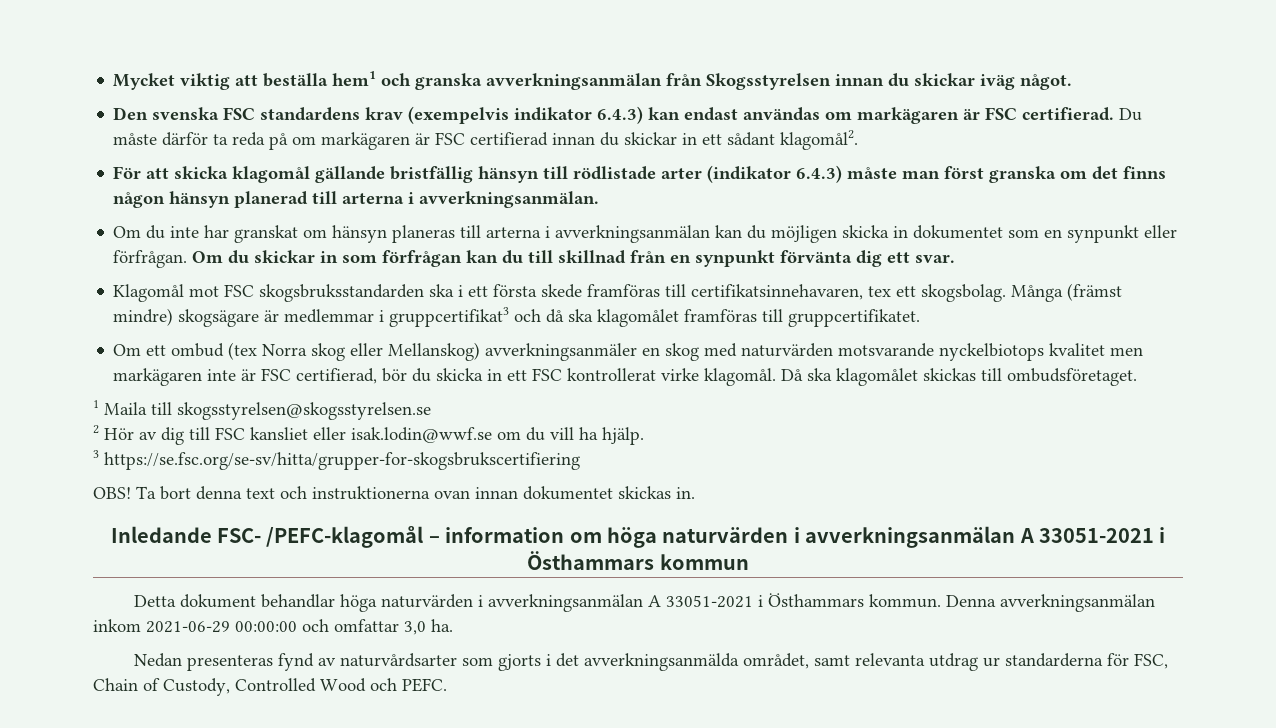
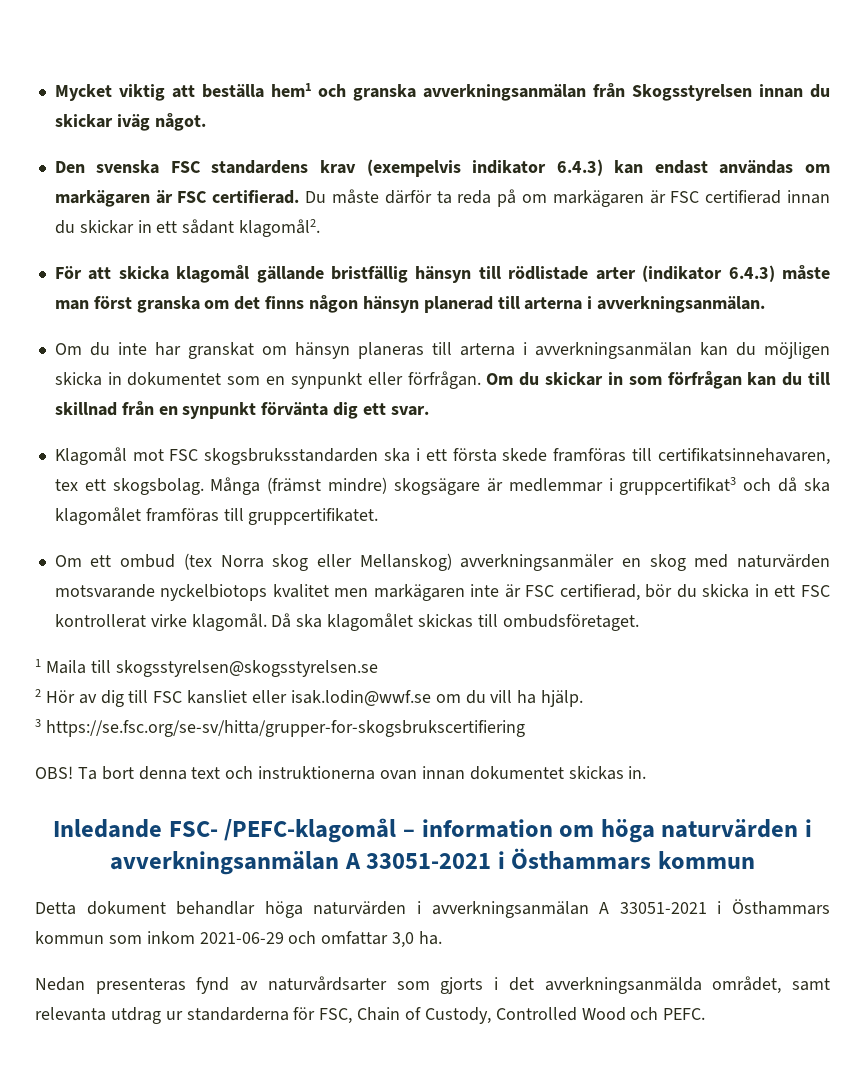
- Detta dokument behandlar höga naturvärden i avverkningsanmälan A 33051-2021 i Östhammars kommun. Denna avverkningsanmälan inkom 2021-06-29 00:00:00 och omfattar 3,0 ha.
+ Detta dokument behandlar höga naturvärden i avverkningsanmälan A 33051-2021 i Östhammars kommun som inkom 2021-06-29 och omfattar 3,0 ha.

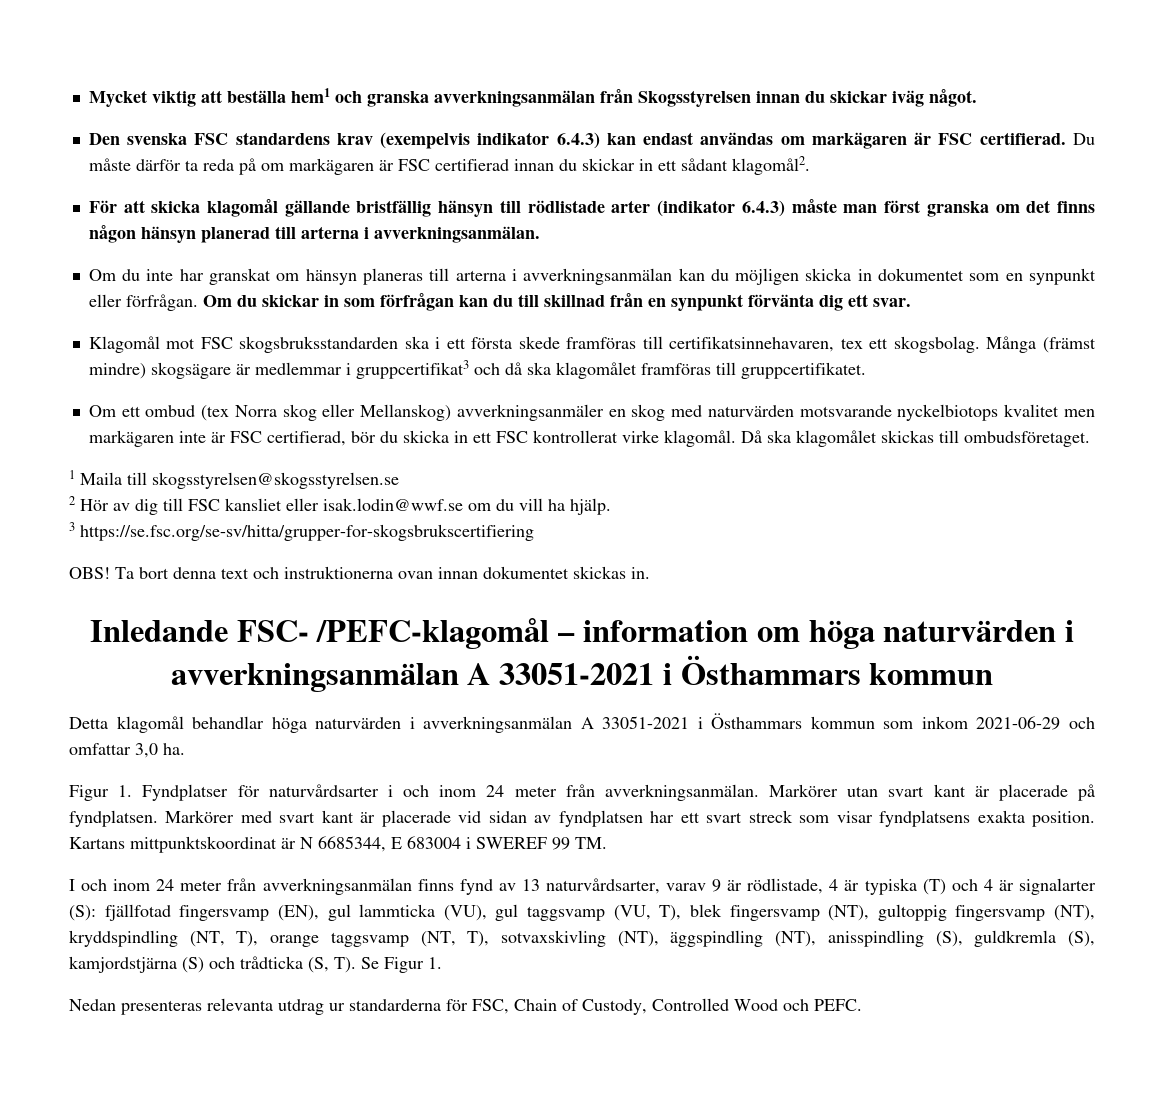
- Detta dokument behandlar höga naturvärden i avverkningsanmälan A 33051-2021 i Östhammars kommun som inkom 2021-06-29 och omfattar 3,0 ha.
+ Detta klagomål behandlar höga naturvärden i avverkningsanmälan A 33051-2021 i Östhammars kommun som inkom 2021-06-29 och omfattar 3,0 ha.
- Nedan presenteras fynd av naturvårdsarter som gjorts i det avverkningsanmälda området, samt relevanta utdrag ur standarderna för FSC, Chain of Custody, Controlled Wood och PEFC.
+ Figur 1. Fyndplatser för naturvårdsarter i och inom 24 meter från avverkningsanmälan. Markörer utan svart kant är placerade på fyndplatsen. Markörer med svart kant är placerade vid sidan av fyndplatsen har ett svart streck som visar fyndplatsens exakta position. Kartans mittpunktskoordinat är N 6685344, E 683004 i SWEREF 99 TM.
+ I och inom 24 meter från avverkningsanmälan finns fynd av 13 naturvårdsarter, varav 9 är rödlistade, 4 är typiska (T) och 4 är signalarter (S): fjällfotad fingersvamp (EN), gul lammticka (VU), gul taggsvamp (VU, T), blek fingersvamp (NT), gultoppig fingersvamp (NT), kryddspindling (NT, T), orange taggsvamp (NT, T), sotvaxskivling (NT), äggspindling (NT), anisspindling (S), guldkremla (S), kamjordstjärna (S) och trådticka (S, T). Se Figur 1.
+ Nedan presenteras relevanta utdrag ur standarderna för FSC, Chain of Custody, Controlled Wood och PEFC.

